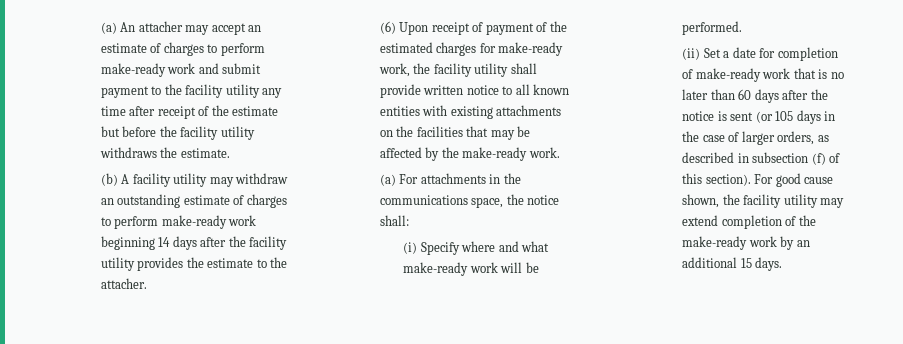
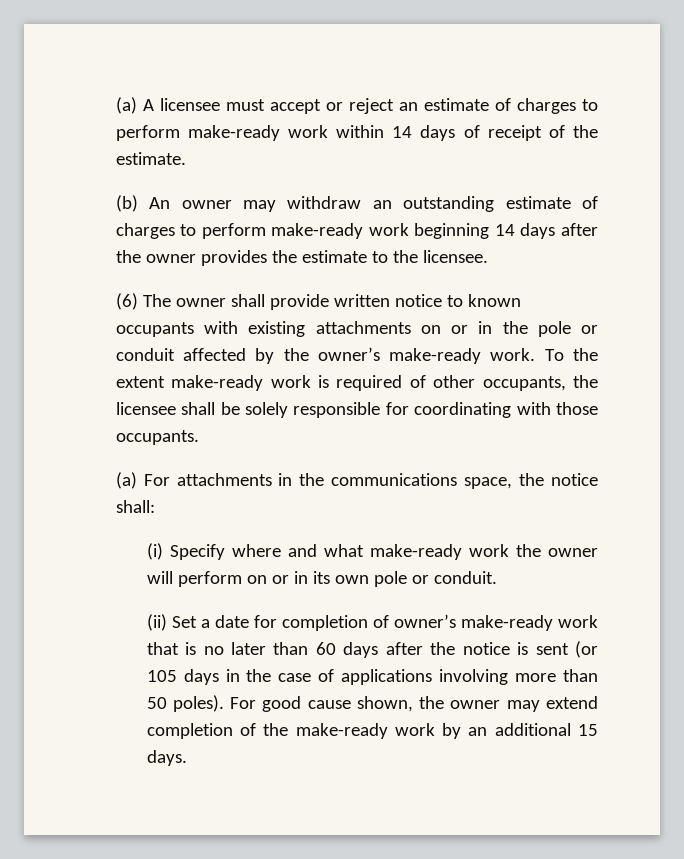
- (a) An attacher may accept an estimate of charges to perform make-ready work and submit payment to the facility utility any time after receipt of the estimate but before the facility utility withdraws the estimate.
+ (a) A licensee must accept or reject an estimate of charges to perform make-ready work within 14 days of receipt of the estimate.
- (b) A facility utility may withdraw an outstanding estimate of charges to perform make-ready work beginning 14 days after the facility utility provides the estimate to the attacher.
+ (b) An owner may withdraw an outstanding estimate of charges to perform make-ready work beginning 14 days after the owner provides the estimate to the licensee.
- (6) Upon receipt of payment of the estimated charges for make-ready work, the facility utility shall provide written notice to all known entities with existing attachments on the facilities that may be affected by the make-ready work.
+ (6) The owner shall provide written notice to known occupants with existing attachments on or in the pole or conduit affected by the owner’s make-ready work. To the extent make-ready work is required of other occupants, the licensee shall be solely responsible for coordinating with those occupants.
- (i) Specify where and what make-ready work will be performed.
+ (i) Specify where and what make-ready work the owner will perform on or in its own pole or conduit.
- (ii) Set a date for completion of make-ready work that is no later than 60 days after the notice is sent (or 105 days in the case of larger orders, as described in subsection (f) of this section).
+ (ii) Set a date for completion of owner’s make-ready work that is no later than 60 days after the notice is sent (or 105 days in the case of applications involving more than 50 poles).
- For good cause shown, the facility utility may extend completion of the make-ready work by an additional 15 days.
+ For good cause shown, the owner may extend completion of the make-ready work by an additional 15 days.

